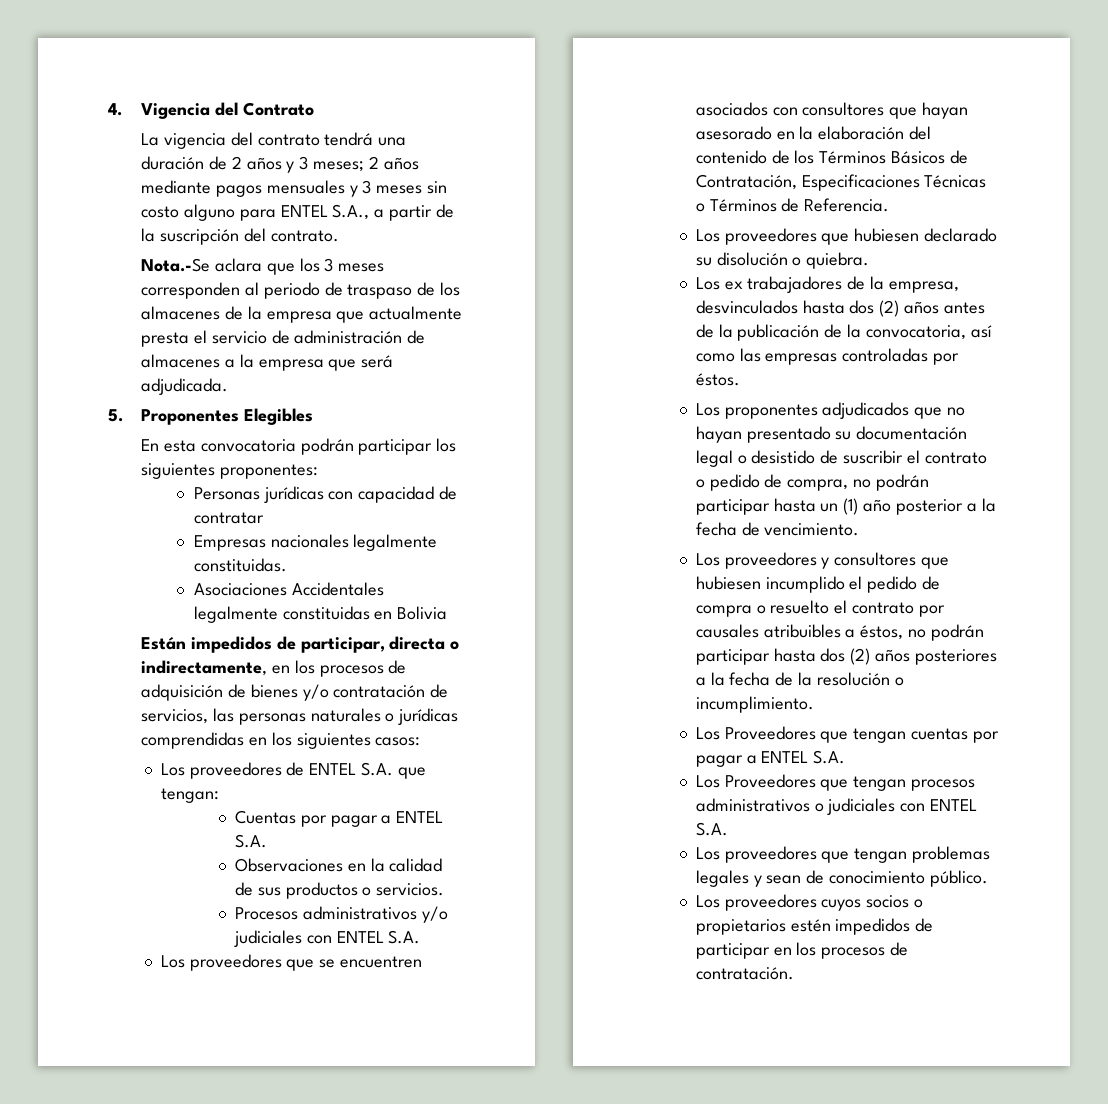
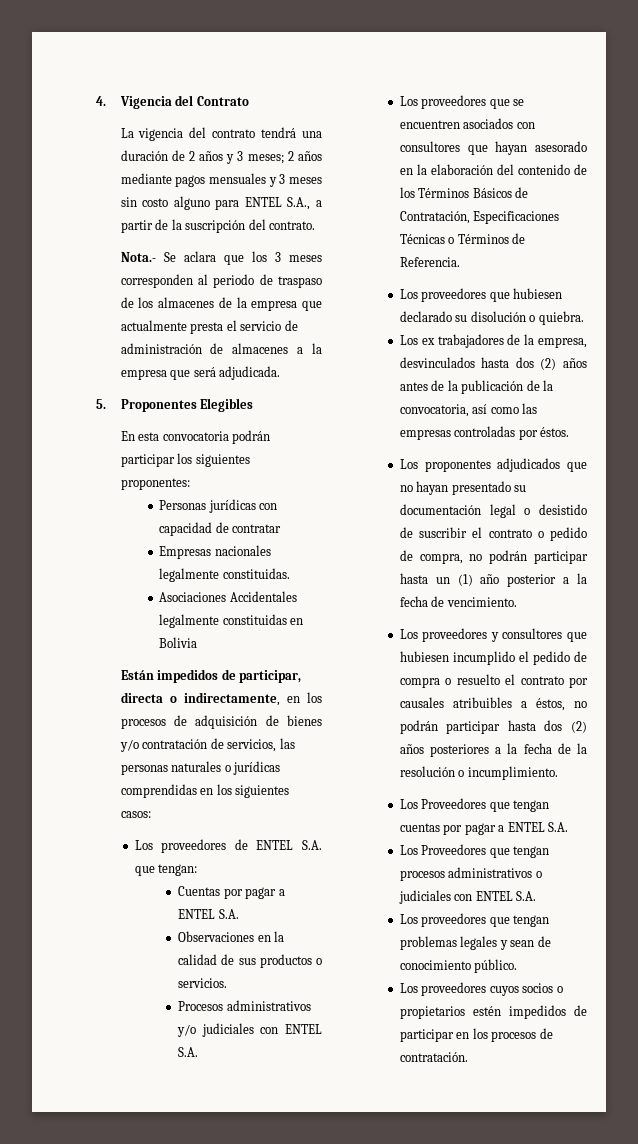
- Nota.-Se aclara que los 3 meses corresponden al periodo de traspaso de los almacenes de la empresa que actualmente presta el servicio de administración de almacenes a la empresa que será adjudicada.
+ Nota.- Se aclara que los 3 meses corresponden al periodo de traspaso de los almacenes de la empresa que actualmente presta el servicio de administración de almacenes a la empresa que será adjudicada.

